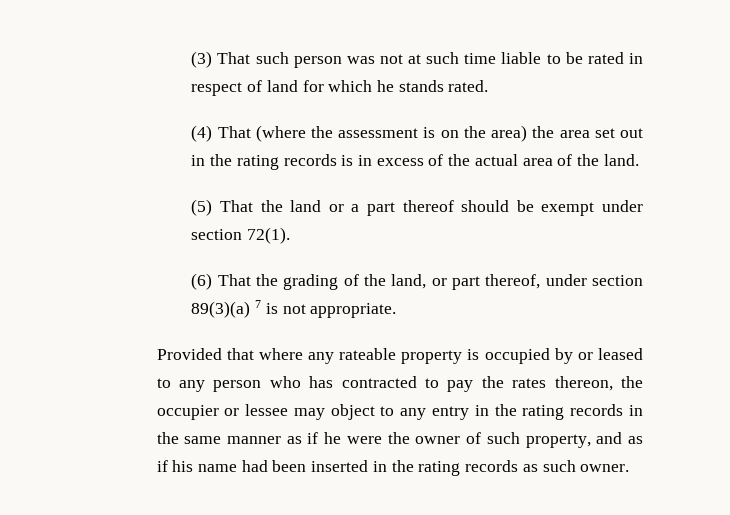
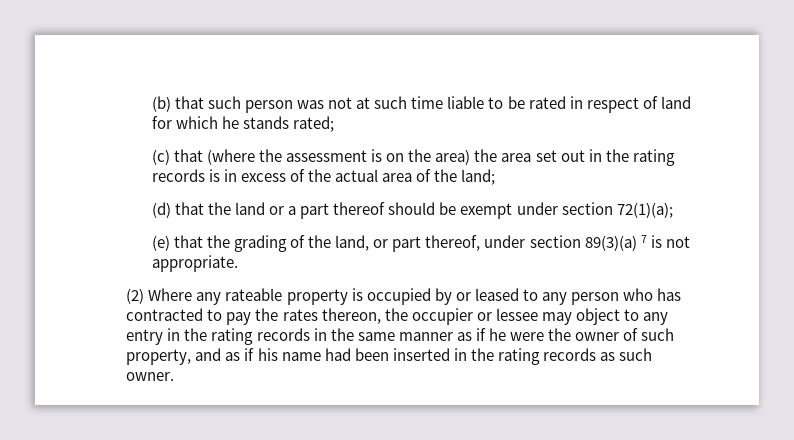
- (3) That such person was not at such time liable to be rated in respect of land for which he stands rated.
- (4) That (where the assessment is on the area) the area set out in the rating records is in excess of the actual area of the land.
- (5) That the land or a part thereof should be exempt under section 72(1).
- (6) That the grading of the land, or part thereof, under section 89(3)(a) 7 is not appropriate.
+ (b) that such person was not at such time liable to be rated in respect of land for which he stands rated;
+ (c) that (where the assessment is on the area) the area set out in the rating records is in excess of the actual area of the land;
+ (d) that the land or a part thereof should be exempt under section 72(1)(a);
+ (e) that the grading of the land, or part thereof, under section 89(3)(a) 7 is not appropriate.
- Provided that where any rateable property is occupied by or leased to any person who has contracted to pay the rates thereon, the occupier or lessee may object to any entry in the rating records in the same manner as if he were the owner of such property, and as if his name had been inserted in the rating records as such owner.
+ (2) Where any rateable property is occupied by or leased to any person who has contracted to pay the rates thereon, the occupier or lessee may object to any entry in the rating records in the same manner as if he were the owner of such property, and as if his name had been inserted in the rating records as such owner.

